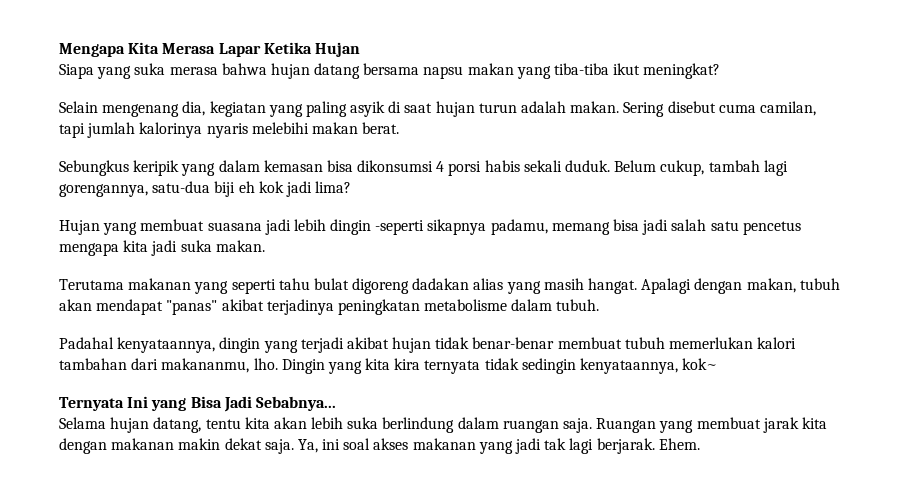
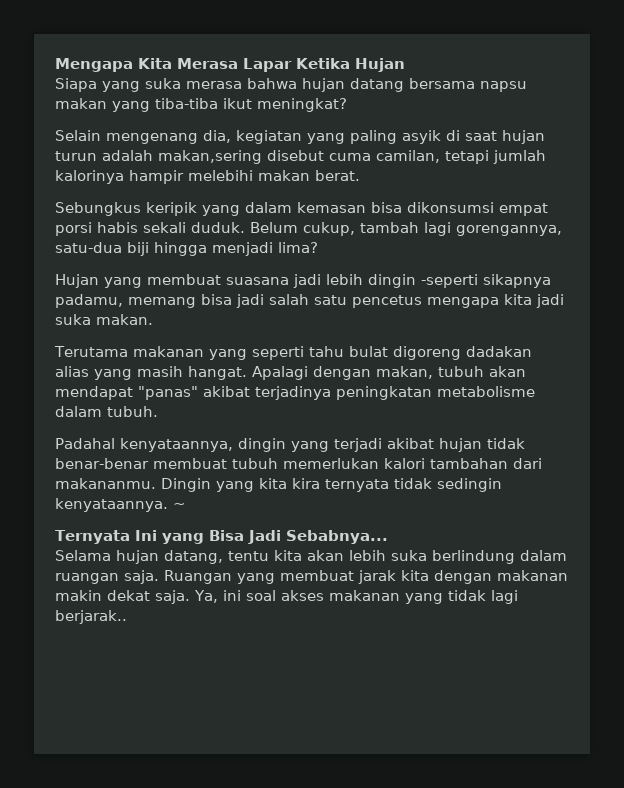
- Selain mengenang dia, kegiatan yang paling asyik di saat hujan turun adalah makan. Sering disebut cuma camilan, tapi jumlah kalorinya nyaris melebihi makan berat.
+ Selain mengenang dia, kegiatan yang paling asyik di saat hujan turun adalah makan,sering disebut cuma camilan, tetapi jumlah kalorinya hampir melebihi makan berat.
- Sebungkus keripik yang dalam kemasan bisa dikonsumsi 4 porsi habis sekali duduk.
+ Sebungkus keripik yang dalam kemasan bisa dikonsumsi empat porsi habis sekali duduk.
- Belum cukup, tambah lagi gorengannya, satu-dua biji eh kok jadi lima?
+ Belum cukup, tambah lagi gorengannya, satu-dua biji hingga menjadi lima?
- Padahal kenyataannya, dingin yang terjadi akibat hujan tidak benar-benar membuat tubuh memerlukan kalori tambahan dari makananmu, lho.
+ Padahal kenyataannya, dingin yang terjadi akibat hujan tidak benar-benar membuat tubuh memerlukan kalori tambahan dari makananmu.
- Dingin yang kita kira ternyata tidak sedingin kenyataannya, kok~
+ Dingin yang kita kira ternyata tidak sedingin kenyataannya. ~
- Ya, ini soal akses makanan yang jadi tak lagi berjarak. Ehem.
+ Ya, ini soal akses makanan yang tidak lagi berjarak..

